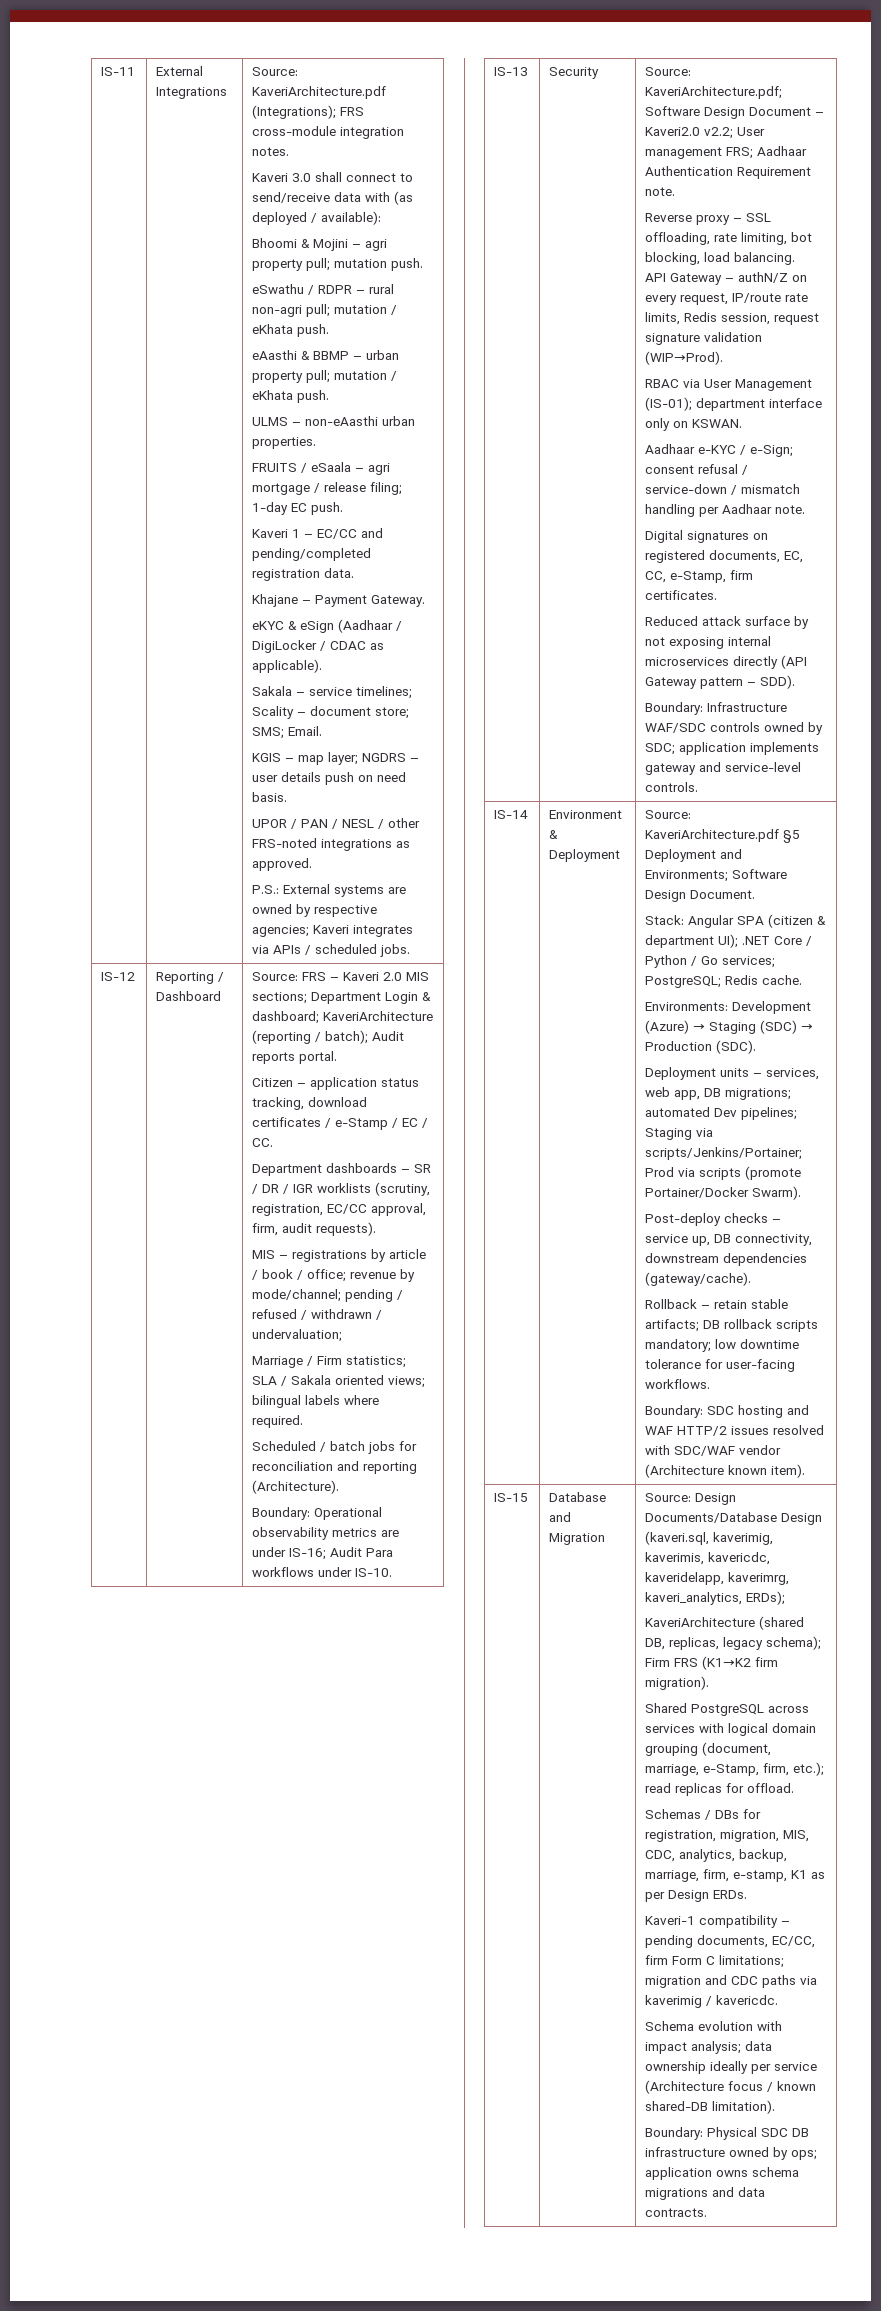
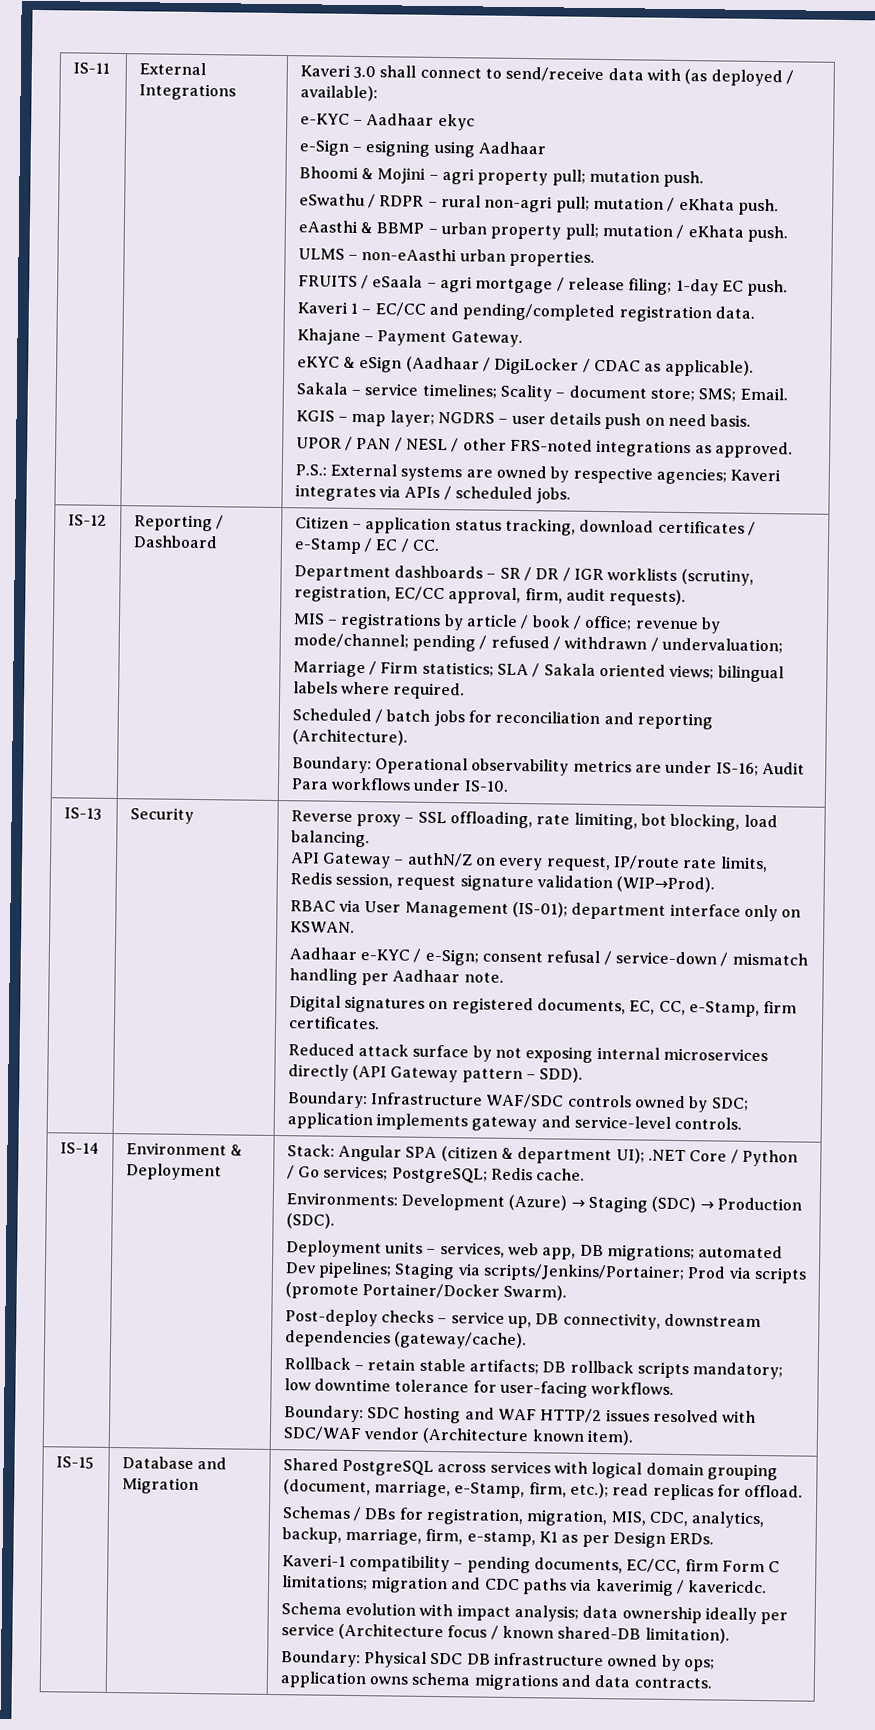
- Source: KaveriArchitecture.pdf (Integrations); FRS cross-module integration notes.
+ e-KYC – Aadhaar ekyc
+ e-Sign – esigning using Aadhaar
- Source: FRS – Kaveri 2.0 MIS sections; Department Login & dashboard; KaveriArchitecture (reporting / batch); Audit reports portal.
- Source: KaveriArchitecture.pdf; Software Design Document – Kaveri2.0 v2.2; User management FRS; Aadhaar Authentication Requirement note.
- Source: KaveriArchitecture.pdf §5 Deployment and Environments; Software Design Document.
- Source: Design Documents/Database Design (kaveri.sql, kaverimig, kaverimis, kavericdc, kaveridelapp, kaverimrg, kaveri_analytics, ERDs);
- KaveriArchitecture (shared DB, replicas, legacy schema); Firm FRS (K1→K2 firm migration).

